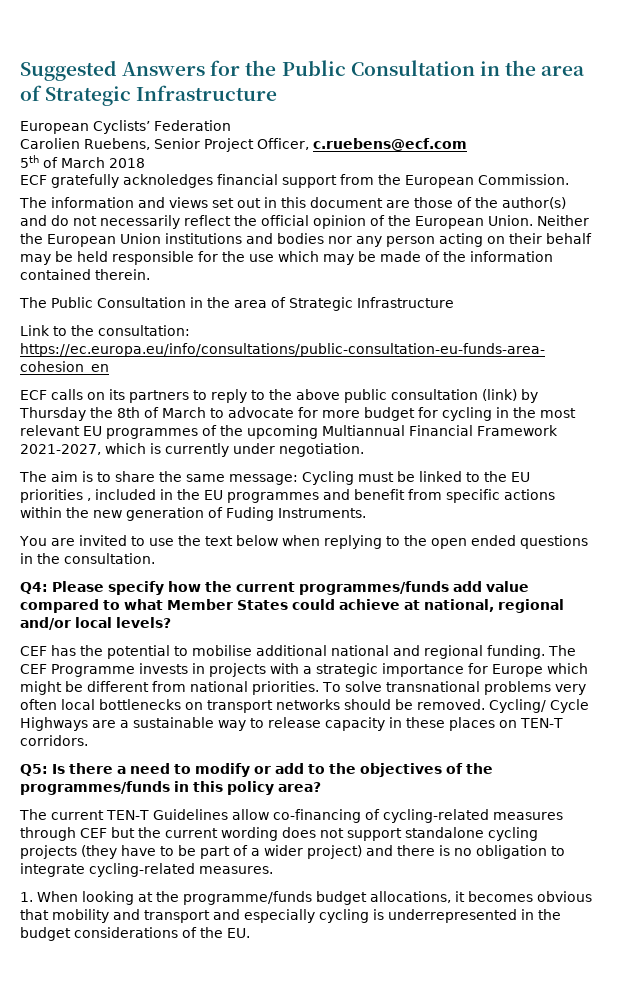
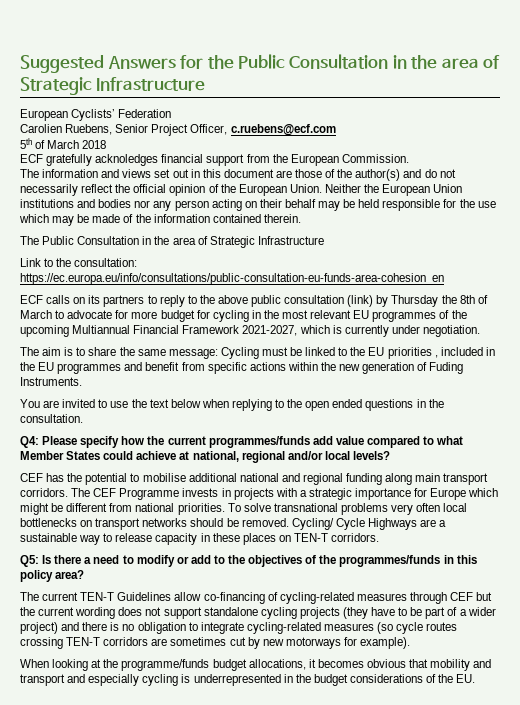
- CEF has the potential to mobilise additional national and regional funding.
+ CEF has the potential to mobilise additional national and regional funding along main transport corridors.
- The current TEN-T Guidelines allow co-financing of cycling-related measures through CEF but the current wording does not support standalone cycling projects (they have to be part of a wider project) and there is no obligation to integrate cycling-related measures.
- 1. When looking at the programme/funds budget allocations, it becomes obvious that mobility and transport and especially cycling is underrepresented in the budget considerations of the EU.
+ The current TEN-T Guidelines allow co-financing of cycling-related measures through CEF but the current wording does not support standalone cycling projects (they have to be part of a wider project) and there is no obligation to integrate cycling-related measures (so cycle routes crossing TEN-T corridors are sometimes cut by new motorways for example).
+ When looking at the programme/funds budget allocations, it becomes obvious that mobility and transport and especially cycling is underrepresented in the budget considerations of the EU.

